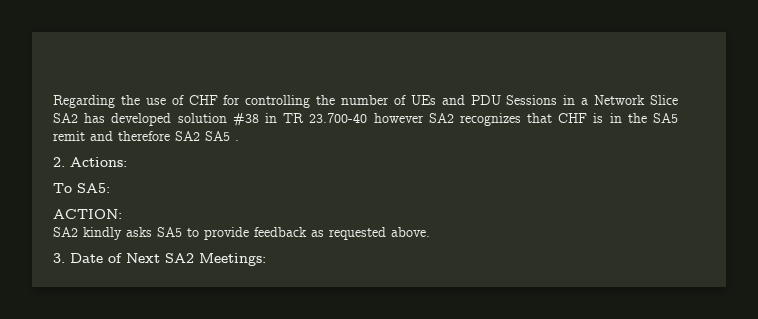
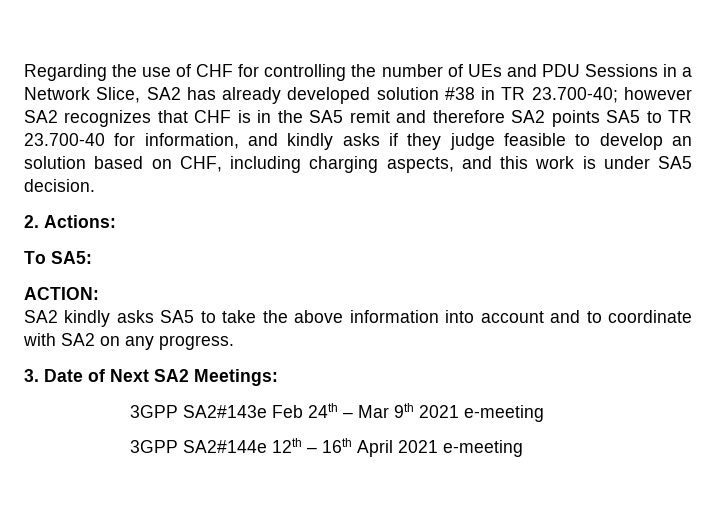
- Regarding the use of CHF for controlling the number of UEs and PDU Sessions in a Network Slice SA2 has developed solution #38 in TR 23.700-40 however SA2 recognizes that CHF is in the SA5 remit and therefore SA2 SA5 .
+ Regarding the use of CHF for controlling the number of UEs and PDU Sessions in a Network Slice, SA2 has already developed solution #38 in TR 23.700-40; however SA2 recognizes that CHF is in the SA5 remit and therefore SA2 points SA5 to TR 23.700-40 for information, and kindly asks if they judge feasible to develop an solution based on CHF, including charging aspects, and this work is under SA5 decision.
- SA2 kindly asks SA5 to provide feedback as requested above.
+ SA2 kindly asks SA5 to take the above information into account and to coordinate with SA2 on any progress.
+ 3GPP SA2#143e Feb 24th – Mar 9th 2021 e-meeting
+ 3GPP SA2#144e 12th – 16th April 2021 e-meeting

